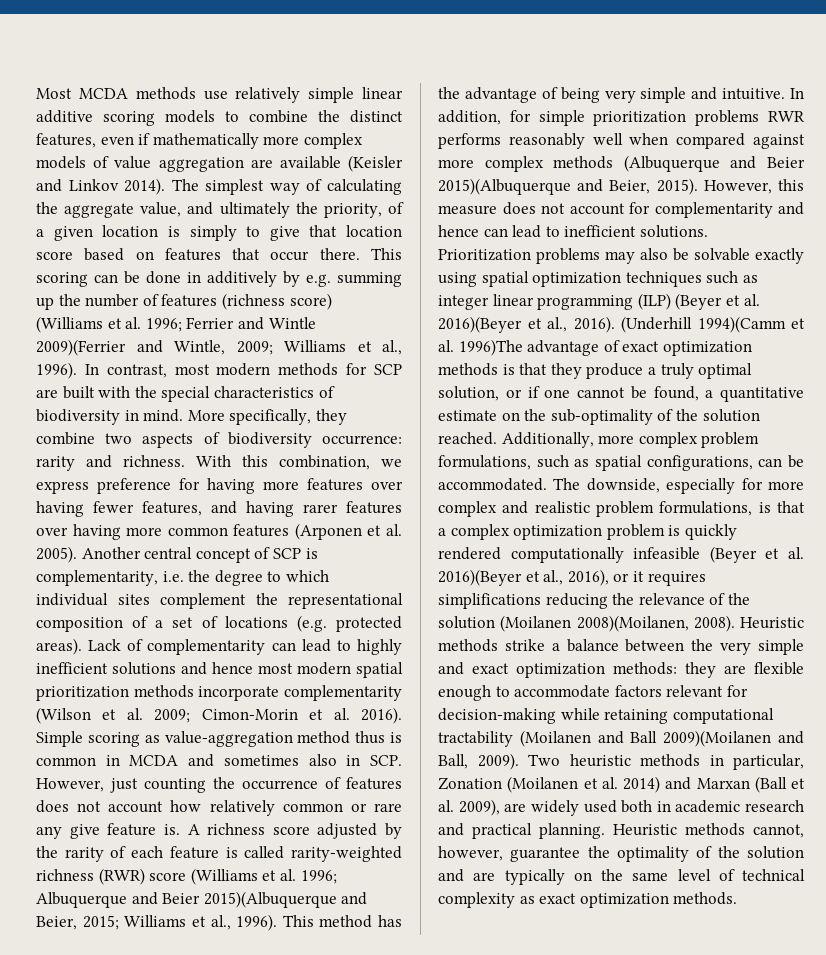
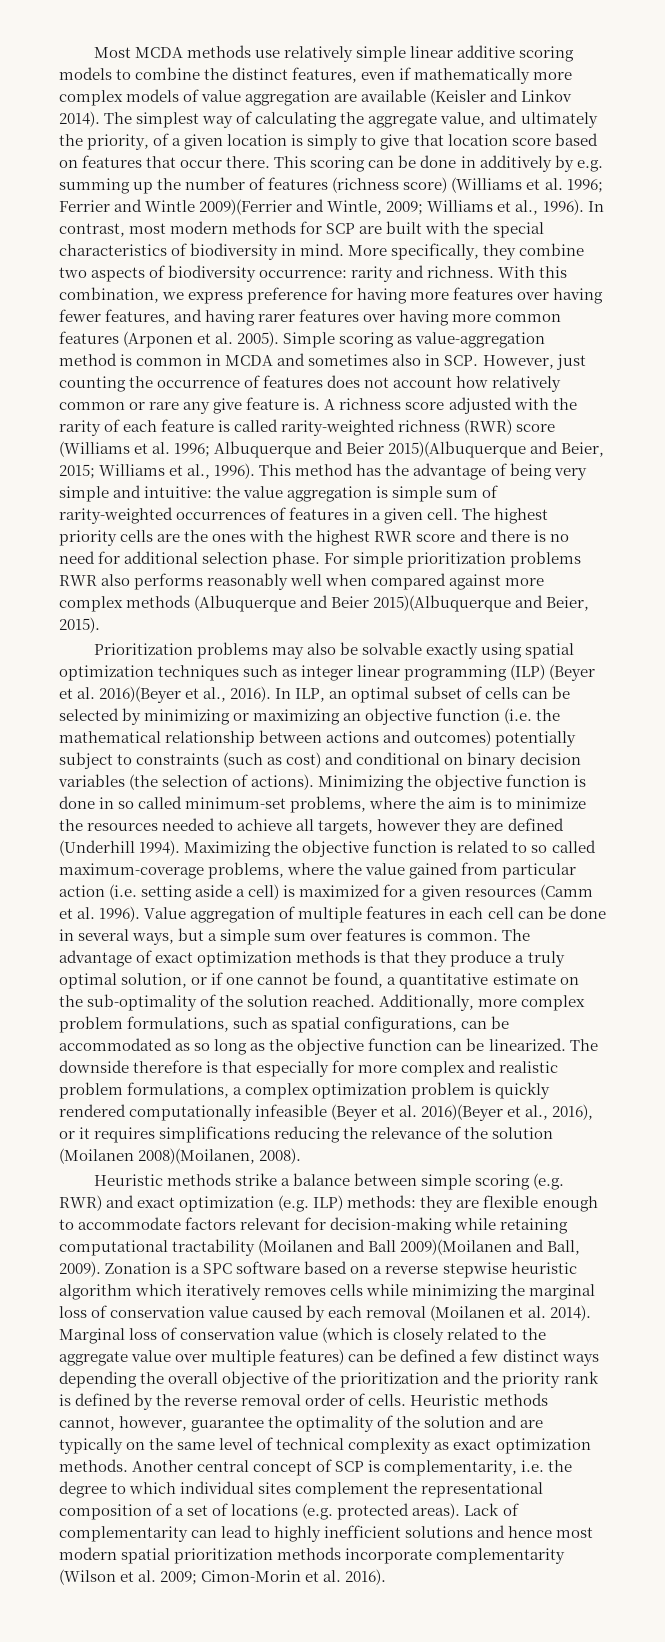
+ Simple scoring as value-aggregation method is common in MCDA and sometimes also in SCP. However, just counting the occurrence of features does not account how relatively common or rare any give feature is. A richness score adjusted with the rarity of each feature is called rarity-weighted richness (RWR) score (Williams et al. 1996; Albuquerque and Beier 2015)(Albuquerque and Beier, 2015; Williams et al., 1996). This method has the advantage of being very simple and intuitive: the value aggregation is simple sum of rarity-weighted occurrences of features in a given cell. The highest priority cells are the ones with the highest RWR score and there is no need for additional selection phase. For simple prioritization problems RWR also performs reasonably well when compared against more complex methods (Albuquerque and Beier 2015)(Albuquerque and Beier, 2015).
+ Prioritization problems may also be solvable exactly using spatial optimization techniques such as integer linear programming (ILP) (Beyer et al. 2016)(Beyer et al., 2016). In ILP, an optimal subset of cells can be selected by minimizing or maximizing an objective function (i.e. the mathematical relationship between actions and outcomes) potentially subject to constraints (such as cost) and conditional on binary decision variables (the selection of actions). Minimizing the objective function is done in so called minimum-set problems, where the aim is to minimize the resources needed to achieve all targets, however they are defined (Underhill 1994). Maximizing the objective function is related to so called maximum-coverage problems, where the value gained from particular action (i.e. setting aside a cell) is maximized for a given resources (Camm et al. 1996). Value aggregation of multiple features in each cell can be done in several ways, but a simple sum over features is common. The advantage of exact optimization methods is that they produce a truly optimal solution, or if one cannot be found, a quantitative estimate on the sub-optimality of the solution reached. Additionally, more complex problem formulations, such as spatial configurations, can be accommodated as so long as the objective function can be linearized. The downside therefore is that especially for more complex and realistic problem formulations, a complex optimization problem is quickly rendered computationally infeasible (Beyer et al. 2016)(Beyer et al., 2016), or it requires simplifications reducing the relevance of the solution (Moilanen 2008)(Moilanen, 2008).
+ Heuristic methods strike a balance between simple scoring (e.g. RWR) and exact optimization (e.g. ILP) methods: they are flexible enough to accommodate factors relevant for decision-making while retaining computational tractability (Moilanen and Ball 2009)(Moilanen and Ball, 2009). Zonation is a SPC software based on a reverse stepwise heuristic algorithm which iteratively removes cells while minimizing the marginal loss of conservation value caused by each removal (Moilanen et al. 2014). Marginal loss of conservation value (which is closely related to the aggregate value over multiple features) can be defined a few distinct ways depending the overall objective of the prioritization and the priority rank is defined by the reverse removal order of cells. Heuristic methods cannot, however, guarantee the optimality of the solution and are typically on the same level of technical complexity as exact optimization methods.
- Simple scoring as value-aggregation method thus is common in MCDA and sometimes also in SCP. However, just counting the occurrence of features does not account how relatively common or rare any give feature is. A richness score adjusted by the rarity of each feature is called rarity-weighted richness (RWR) score (Williams et al. 1996; Albuquerque and Beier 2015)(Albuquerque and Beier, 2015; Williams et al., 1996). This method has the advantage of being very simple and intuitive. In addition, for simple prioritization problems RWR performs reasonably well when compared against more complex methods (Albuquerque and Beier 2015)(Albuquerque and Beier, 2015). However, this measure does not account for complementarity and hence can lead to inefficient solutions. Prioritization problems may also be solvable exactly using spatial optimization techniques such as integer linear programming (ILP) (Beyer et al. 2016)(Beyer et al., 2016). (Underhill 1994)(Camm et al. 1996)The advantage of exact optimization methods is that they produce a truly optimal solution, or if one cannot be found, a quantitative estimate on the sub-optimality of the solution reached. Additionally, more complex problem formulations, such as spatial configurations, can be accommodated. The downside, especially for more complex and realistic problem formulations, is that a complex optimization problem is quickly rendered computationally infeasible (Beyer et al. 2016)(Beyer et al., 2016), or it requires simplifications reducing the relevance of the solution (Moilanen 2008)(Moilanen, 2008). Heuristic methods strike a balance between the very simple and exact optimization methods: they are flexible enough to accommodate factors relevant for decision-making while retaining computational tractability (Moilanen and Ball 2009)(Moilanen and Ball, 2009). Two heuristic methods in particular, Zonation (Moilanen et al. 2014) and Marxan (Ball et al. 2009), are widely used both in academic research and practical planning. Heuristic methods cannot, however, guarantee the optimality of the solution and are typically on the same level of technical complexity as exact optimization methods.

